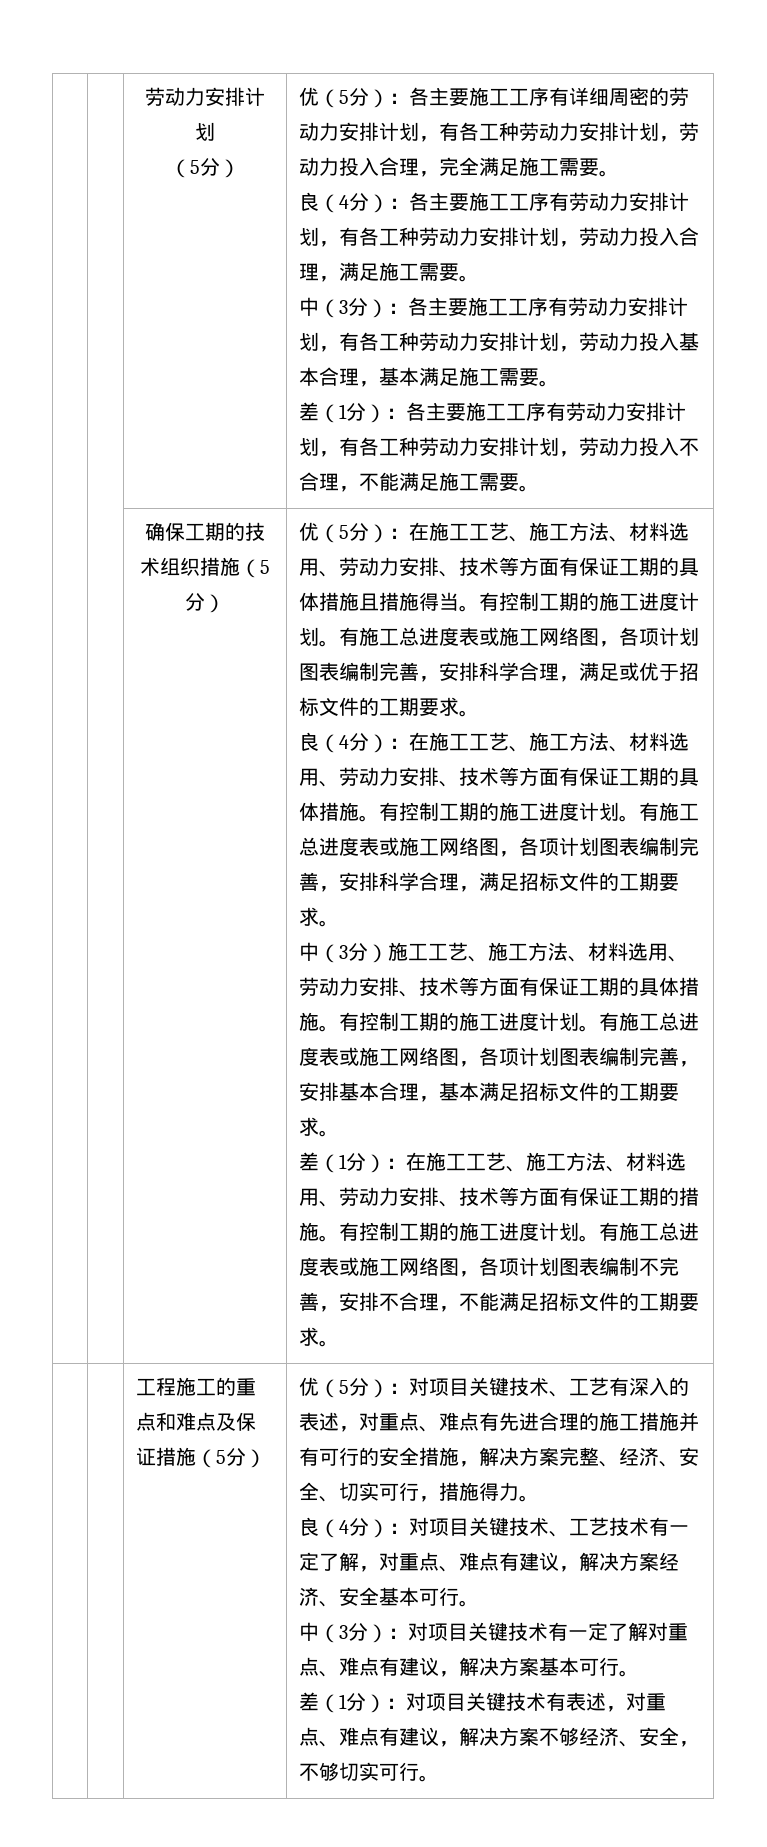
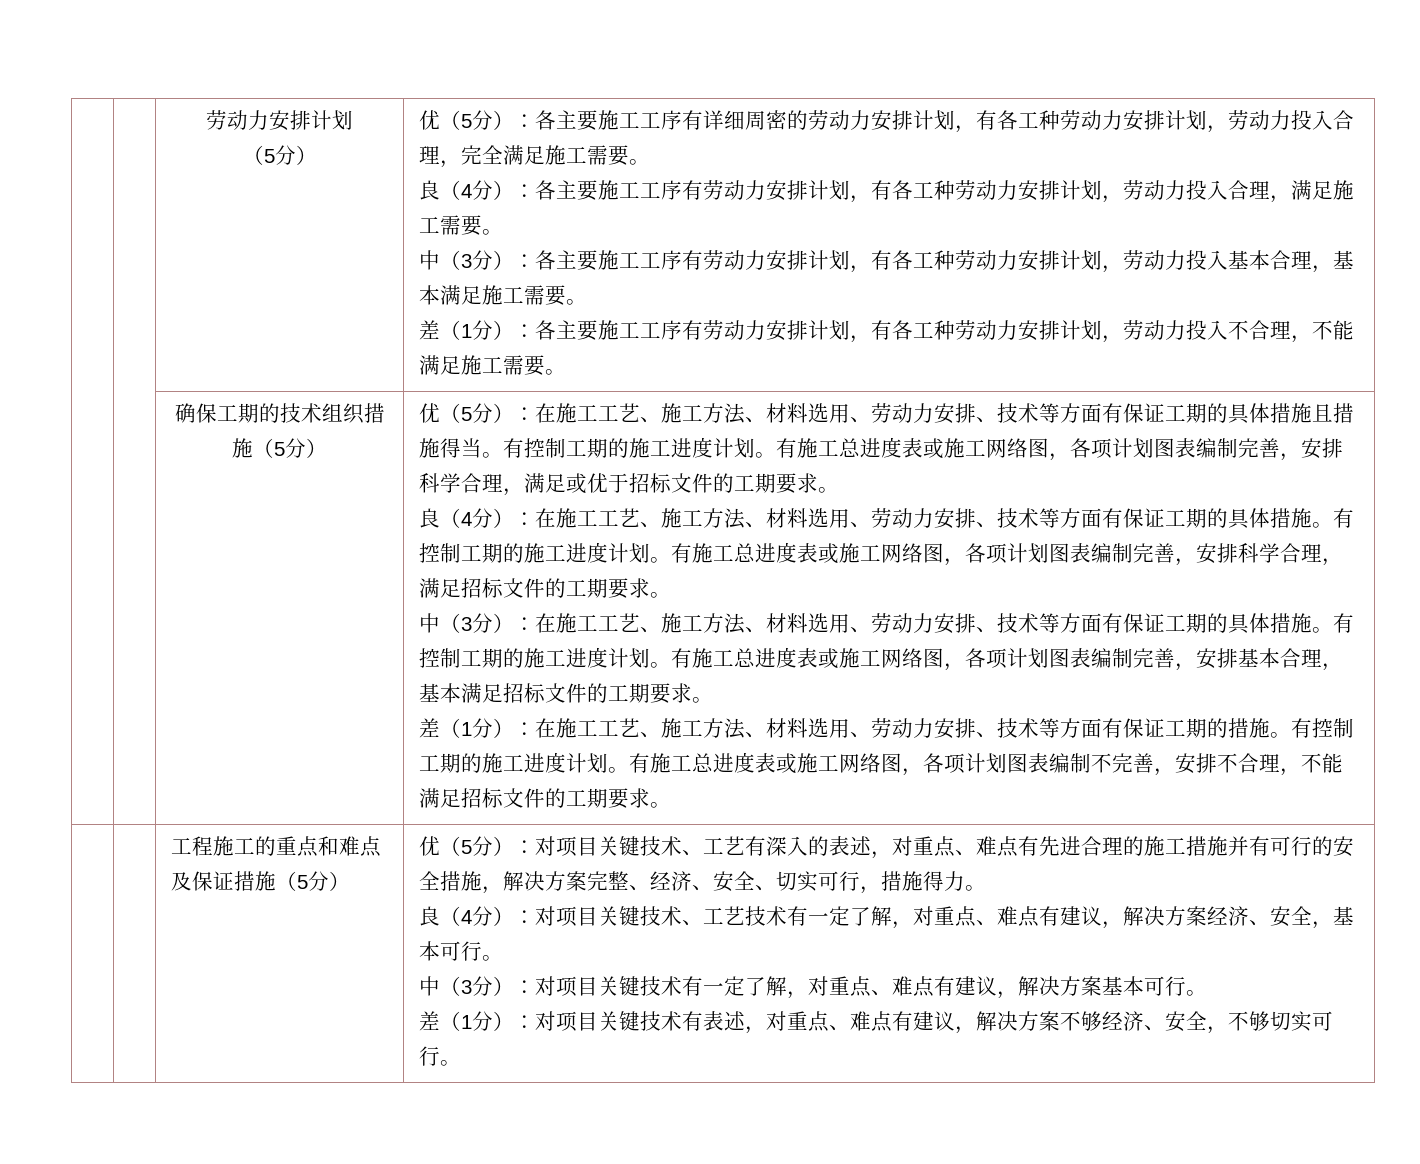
- 中（3分）施工工艺、施工方法、材料选用、劳动力安排、技术等方面有保证工期的具体措施。
+ 中（3分）：在施工工艺、施工方法、材料选用、劳动力安排、技术等方面有保证工期的具体措施。
- 良（4分）：对项目关键技术、工艺技术有一定了解，对重点、难点有建议，解决方案经济、安全基本可行。
+ 良（4分）：对项目关键技术、工艺技术有一定了解，对重点、难点有建议，解决方案经济、安全，基本可行。
- 中（3分）：对项目关键技术有一定了解对重点、难点有建议，解决方案基本可行。
+ 中（3分）：对项目关键技术有一定了解，对重点、难点有建议，解决方案基本可行。

